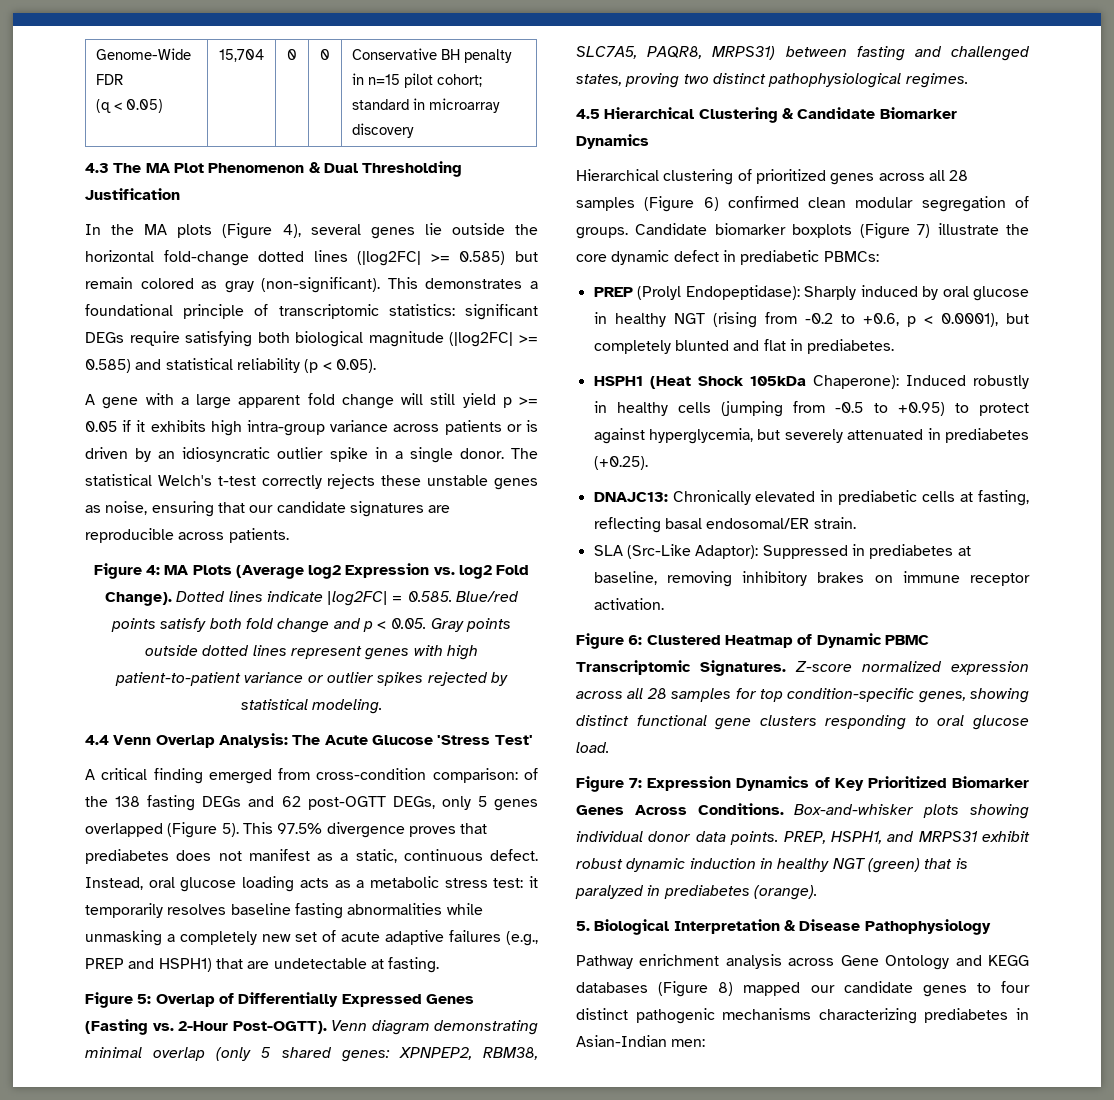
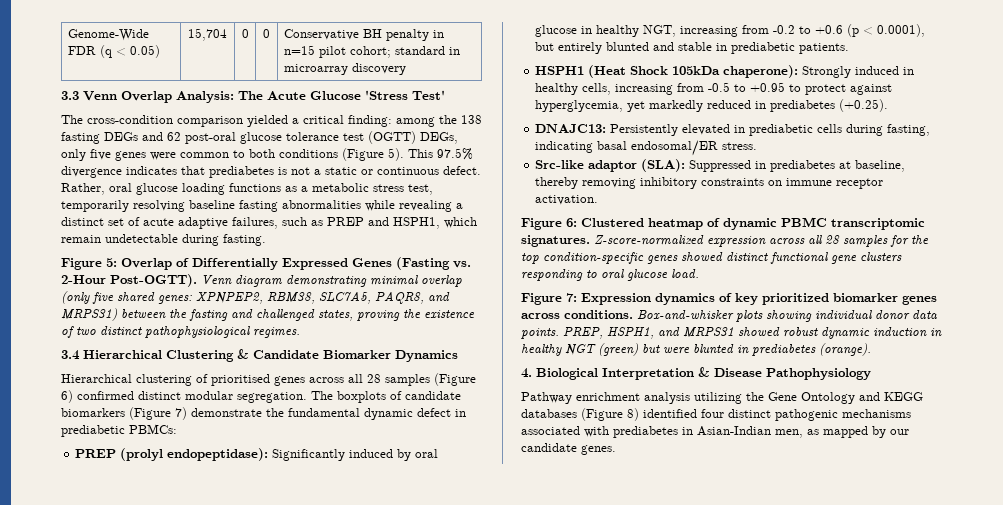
- Genome-Wide FDR
- (q < 0.05) | 15,704 | 0 | 0 | Conservative BH penalty in n=15 pilot cohort; standard in microarray discovery
+ Genome-Wide FDR (q < 0.05) | 15,704 | 0 | 0 | Conservative BH penalty in n=15 pilot cohort; standard in microarray discovery
- 4.3 The MA Plot Phenomenon & Dual Thresholding Justification
- In the MA plots (Figure 4), several genes lie outside the horizontal fold-change dotted lines (|log2FC| >= 0.585) but remain colored as gray (non-significant). This demonstrates a foundational principle of transcriptomic statistics: significant DEGs require satisfying both biological magnitude (|log2FC| >= 0.585) and statistical reliability (p < 0.05).
- A gene with a large apparent fold change will still yield p >= 0.05 if it exhibits high intra-group variance across patients or is driven by an idiosyncratic outlier spike in a single donor. The statistical Welch's t-test correctly rejects these unstable genes as noise, ensuring that our candidate signatures are reproducible across patients.
- Figure 4: MA Plots (Average log2 Expression vs. log2 Fold Change). Dotted lines indicate |log2FC| = 0.585. Blue/red points satisfy both fold change and p < 0.05. Gray points outside dotted lines represent genes with high patient-to-patient variance or outlier spikes rejected by statistical modeling.
- 4.4 Venn Overlap Analysis: The Acute Glucose 'Stress Test'
+ 3.3 Venn Overlap Analysis: The Acute Glucose 'Stress Test'
- A critical finding emerged from cross-condition comparison: of the 138 fasting DEGs and 62 post-OGTT DEGs, only 5 genes overlapped (Figure 5).
+ The cross-condition comparison yielded a critical finding: among the 138 fasting DEGs and 62 post-oral glucose tolerance test (OGTT) DEGs, only five genes were common to both conditions (Figure 5).
- This 97.5% divergence proves that prediabetes does not manifest as a static, continuous defect.
+ This 97.5% divergence indicates that prediabetes is not a static or continuous defect.
- Instead, oral glucose loading acts as a metabolic stress test: it temporarily resolves baseline fasting abnormalities while unmasking a completely new set of acute adaptive failures (e.g., PREP and HSPH1) that are undetectable at fasting.
+ Rather, oral glucose loading functions as a metabolic stress test, temporarily resolving baseline fasting abnormalities while revealing a distinct set of acute adaptive failures, such as PREP and HSPH1, which remain undetectable during fasting.
- Venn diagram demonstrating minimal overlap (only 5 shared genes: XPNPEP2, RBM38, SLC7A5, PAQR8, MRPS31) between fasting and challenged states, proving two distinct pathophysiological regimes.
+ Venn diagram demonstrating minimal overlap (only five shared genes: XPNPEP2, RBM38, SLC7A5, PAQR8, and MRPS31) between the fasting and challenged states, proving the existence of two distinct pathophysiological regimes.
- 4.5 Hierarchical Clustering & Candidate Biomarker Dynamics
+ 3.4 Hierarchical Clustering & Candidate Biomarker Dynamics
- Hierarchical clustering of prioritized genes across all 28 samples (Figure 6) confirmed clean modular segregation of groups. Candidate biomarker boxplots (Figure 7) illustrate the core dynamic defect in prediabetic PBMCs:
+ Hierarchical clustering of prioritised genes across all 28 samples (Figure 6) confirmed distinct modular segregation. The boxplots of candidate biomarkers (Figure 7) demonstrate the fundamental dynamic defect in prediabetic PBMCs:
- PREP (Prolyl Endopeptidase): Sharply induced by oral glucose in healthy NGT (rising from -0.2 to +0.6, p < 0.0001), but completely blunted and flat in prediabetes.
+ PREP (prolyl endopeptidase): Significantly induced by oral glucose in healthy NGT, increasing from -0.2 to +0.6 (p < 0.0001), but entirely blunted and stable in prediabetic patients.
- HSPH1 (Heat Shock 105kDa Chaperone): Induced robustly in healthy cells (jumping from -0.5 to +0.95) to protect against hyperglycemia, but severely attenuated in prediabetes (+0.25).
+ HSPH1 (Heat Shock 105kDa chaperone): Strongly induced in healthy cells, increasing from -0.5 to +0.95 to protect against hyperglycemia, yet markedly reduced in prediabetes (+0.25).
- DNAJC13: Chronically elevated in prediabetic cells at fasting, reflecting basal endosomal/ER strain.
- SLA (Src-Like Adaptor): Suppressed in prediabetes at baseline, removing inhibitory brakes on immune receptor activation.
+ DNAJC13: Persistently elevated in prediabetic cells during fasting, indicating basal endosomal/ER stress.
+ Src-like adaptor (SLA): Suppressed in prediabetes at baseline, thereby removing inhibitory constraints on immune receptor activation.
- Figure 6: Clustered Heatmap of Dynamic PBMC Transcriptomic Signatures. Z-score normalized expression across all 28 samples for top condition-specific genes, showing distinct functional gene clusters responding to oral glucose load.
+ Figure 6: Clustered heatmap of dynamic PBMC transcriptomic signatures. Z-score-normalized expression across all 28 samples for the top condition-specific genes showed distinct functional gene clusters responding to oral glucose load.
- Figure 7: Expression Dynamics of Key Prioritized Biomarker Genes Across Conditions.
+ Figure 7: Expression dynamics of key prioritized biomarker genes across conditions.
- PREP, HSPH1, and MRPS31 exhibit robust dynamic induction in healthy NGT (green) that is paralyzed in prediabetes (orange).
+ PREP, HSPH1, and MRPS31 showed robust dynamic induction in healthy NGT (green) but were blunted in prediabetes (orange).
- 5. Biological Interpretation & Disease Pathophysiology
+ 4. Biological Interpretation & Disease Pathophysiology
- Pathway enrichment analysis across Gene Ontology and KEGG databases (Figure 8) mapped our candidate genes to four distinct pathogenic mechanisms characterizing prediabetes in Asian-Indian men:
+ Pathway enrichment analysis utilizing the Gene Ontology and KEGG databases (Figure 8) identified four distinct pathogenic mechanisms associated with prediabetes in Asian-Indian men, as mapped by our candidate genes.

